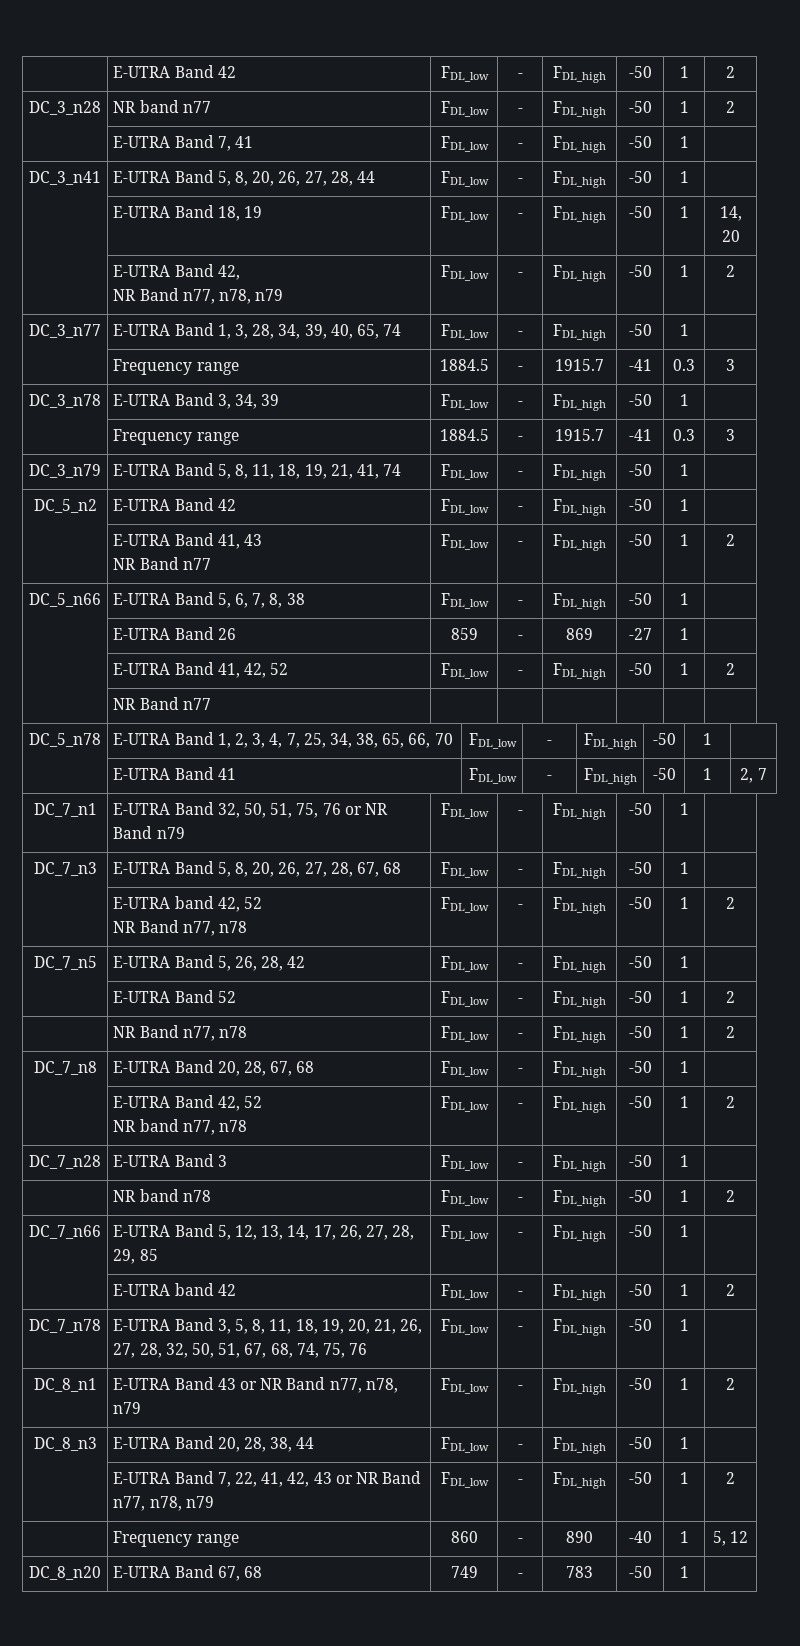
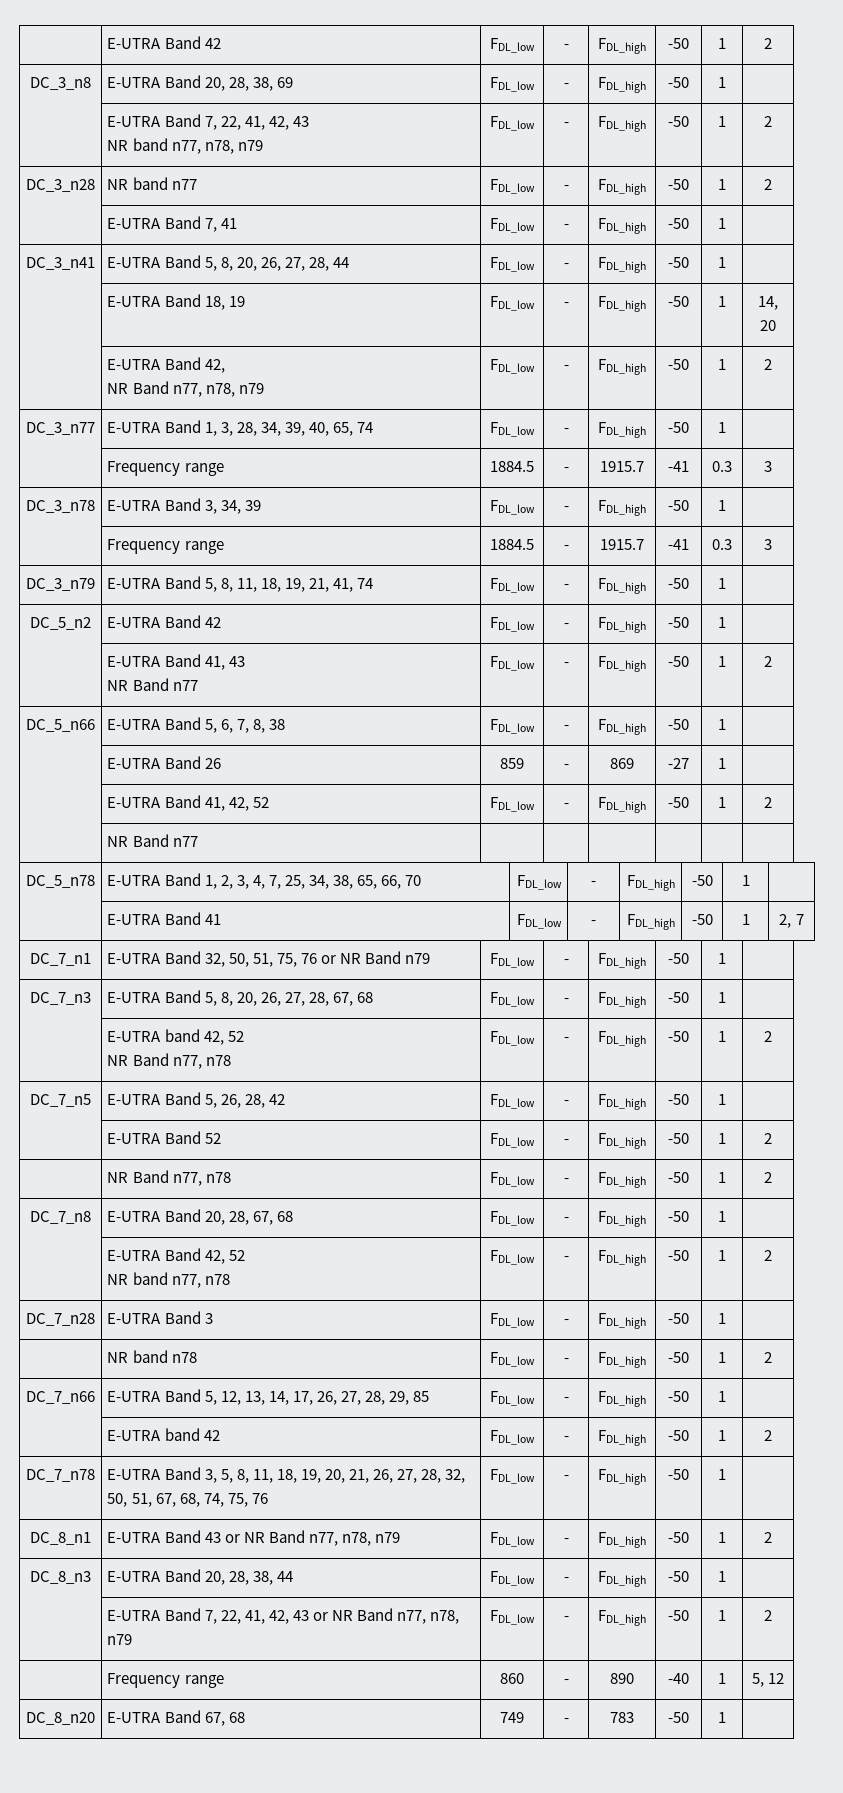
+ DC_3_n8 | E-UTRA Band 20, 28, 38, 69 | FDL_low | - | FDL_high | -50 | 1 |
+ | E-UTRA Band 7, 22, 41, 42, 43
+ NR band n77, n78, n79 | FDL_low | - | FDL_high | -50 | 1 | 2

